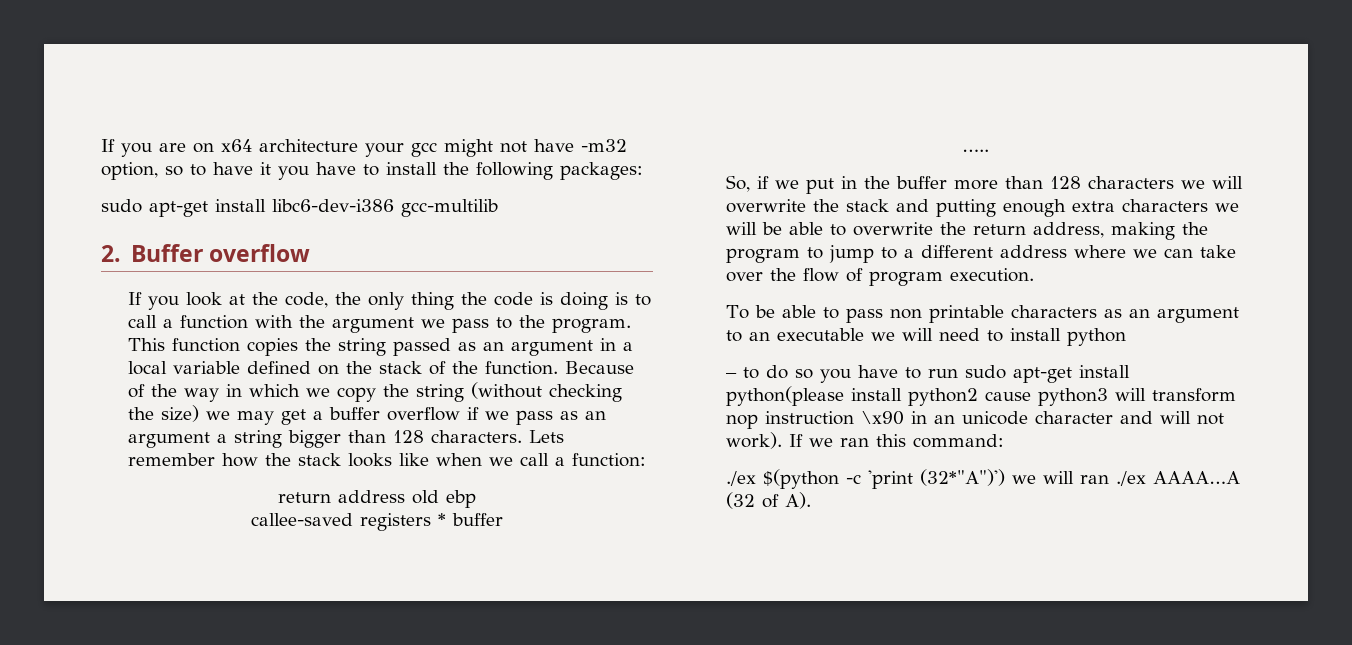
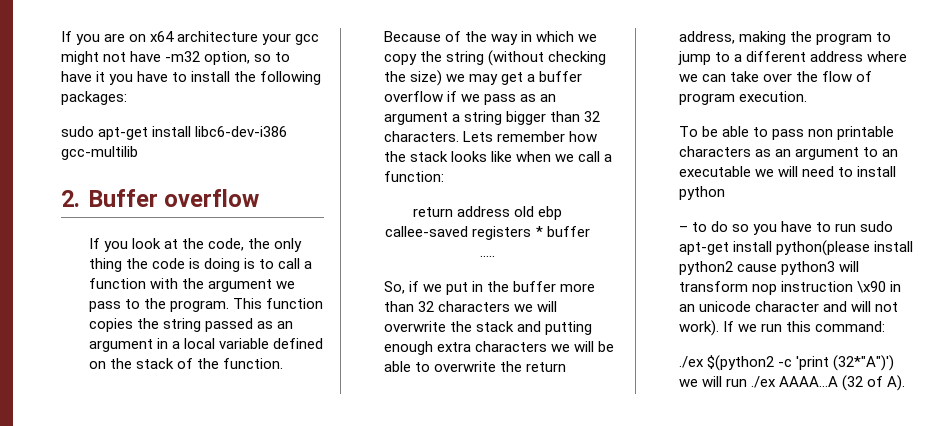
- Because of the way in which we copy the string (without checking the size) we may get a buffer overflow if we pass as an argument a string bigger than 128 characters.
+ Because of the way in which we copy the string (without checking the size) we may get a buffer overflow if we pass as an argument a string bigger than 32 characters.
- So, if we put in the buffer more than 128 characters we will overwrite the stack and putting enough extra characters we will be able to overwrite the return address, making the program to jump to a different address where we can take over the flow of program execution.
+ So, if we put in the buffer more than 32 characters we will overwrite the stack and putting enough extra characters we will be able to overwrite the return address, making the program to jump to a different address where we can take over the flow of program execution.
- If we ran this command:
+ If we run this command:
- ./ex $(python -c 'print (32*"A")') we will ran ./ex AAAA…A (32 of A).
+ ./ex $(python2 -c 'print (32*"A")') we will run ./ex AAAA…A (32 of A).

